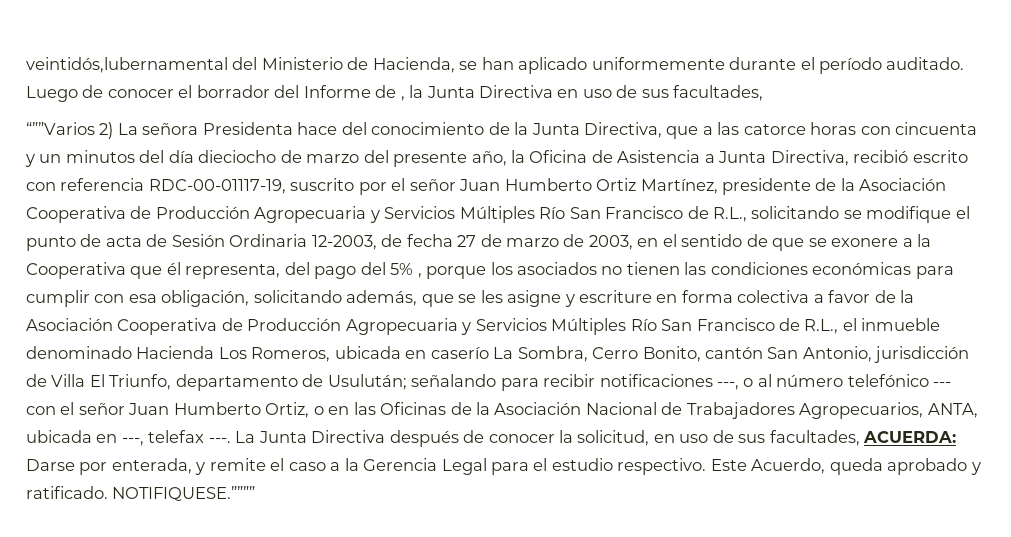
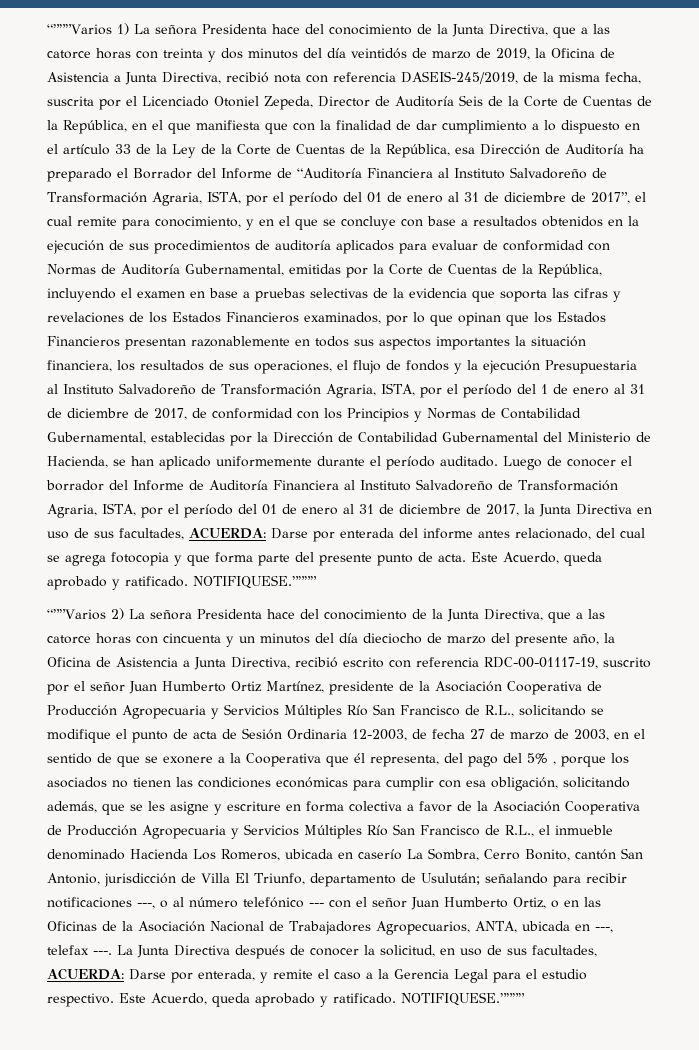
- veintidós,lubernamental del Ministerio de Hacienda, se han aplicado uniformemente durante el período auditado.
+ “”””Varios 1) La señora Presidenta hace del conocimiento de la Junta Directiva, que a las catorce horas con treinta y dos minutos del día veintidós de marzo de 2019, la Oficina de Asistencia a Junta Directiva, recibió nota con referencia DASEIS-245/2019, de la misma fecha, suscrita por el Licenciado Otoniel Zepeda, Director de Auditoría Seis de la Corte de Cuentas de la República, en el que manifiesta que con la finalidad de dar cumplimiento a lo dispuesto en el artículo 33 de la Ley de la Corte de Cuentas de la República, esa Dirección de Auditoría ha preparado el Borrador del Informe de “Auditoría Financiera al Instituto Salvadoreño de Transformación Agraria, ISTA, por el período del 01 de enero al 31 de diciembre de 2017”, el cual remite para conocimiento, y en el que se concluye con base a resultados obtenidos en la ejecución de sus procedimientos de auditoría aplicados para evaluar de conformidad con Normas de Auditoría Gubernamental, emitidas por la Corte de Cuentas de la República, incluyendo el examen en base a pruebas selectivas de la evidencia que soporta las cifras y revelaciones de los Estados Financieros examinados, por lo que opinan que los Estados Financieros presentan razonablemente en todos sus aspectos importantes la situación financiera, los resultados de sus operaciones, el flujo de fondos y la ejecución Presupuestaria al Instituto Salvadoreño de Transformación Agraria, ISTA, por el período del 1 de enero al 31 de diciembre de 2017, de conformidad con los Principios y Normas de Contabilidad Gubernamental, establecidas por la Dirección de Contabilidad Gubernamental del Ministerio de Hacienda, se han aplicado uniformemente durante el período auditado.
- Luego de conocer el borrador del Informe de , la Junta Directiva en uso de sus facultades,
+ Luego de conocer el borrador del Informe de Auditoría Financiera al Instituto Salvadoreño de Transformación Agraria, ISTA, por el período del 01 de enero al 31 de diciembre de 2017, la Junta Directiva en uso de sus facultades, ACUERDA: Darse por enterada del informe antes relacionado, del cual se agrega fotocopia y que forma parte del presente punto de acta. Este Acuerdo, queda aprobado y ratificado. NOTIFIQUESE.””””

